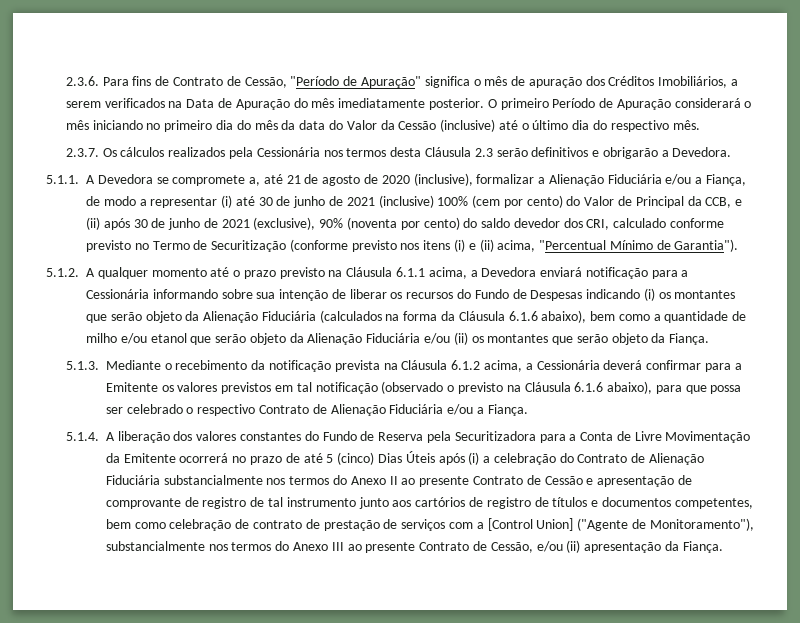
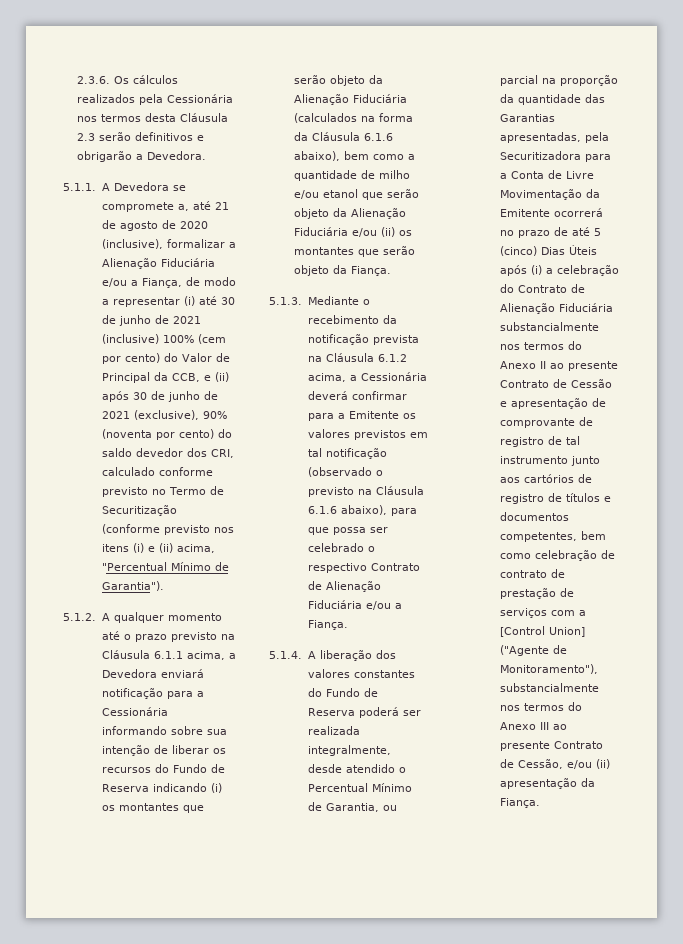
- 2.3.6. Para fins de Contrato de Cessão, "Período de Apuração" significa o mês de apuração dos Créditos Imobiliários, a serem verificados na Data de Apuração do mês imediatamente posterior. O primeiro Período de Apuração considerará o mês iniciando no primeiro dia do mês da data do Valor da Cessão (inclusive) até o último dia do respectivo mês.
- 2.3.7. Os cálculos realizados pela Cessionária nos termos desta Cláusula 2.3 serão definitivos e obrigarão a Devedora.
+ 2.3.6. Os cálculos realizados pela Cessionária nos termos desta Cláusula 2.3 serão definitivos e obrigarão a Devedora.
- 5.1.2. A qualquer momento até o prazo previsto na Cláusula 6.1.1 acima, a Devedora enviará notificação para a Cessionária informando sobre sua intenção de liberar os recursos do Fundo de Despesas indicando (i) os montantes que serão objeto da Alienação Fiduciária (calculados na forma da Cláusula 6.1.6 abaixo), bem como a quantidade de milho e/ou etanol que serão objeto da Alienação Fiduciária e/ou (ii) os montantes que serão objeto da Fiança.
+ 5.1.2. A qualquer momento até o prazo previsto na Cláusula 6.1.1 acima, a Devedora enviará notificação para a Cessionária informando sobre sua intenção de liberar os recursos do Fundo de Reserva indicando (i) os montantes que serão objeto da Alienação Fiduciária (calculados na forma da Cláusula 6.1.6 abaixo), bem como a quantidade de milho e/ou etanol que serão objeto da Alienação Fiduciária e/ou (ii) os montantes que serão objeto da Fiança.
- 5.1.4. A liberação dos valores constantes do Fundo de Reserva pela Securitizadora para a Conta de Livre Movimentação da Emitente ocorrerá no prazo de até 5 (cinco) Dias Úteis após (i) a celebração do Contrato de Alienação Fiduciária substancialmente nos termos do Anexo II ao presente Contrato de Cessão e apresentação de comprovante de registro de tal instrumento junto aos cartórios de registro de títulos e documentos competentes, bem como celebração de contrato de prestação de serviços com a [Control Union] ("Agente de Monitoramento"), substancialmente nos termos do Anexo III ao presente Contrato de Cessão, e/ou (ii) apresentação da Fiança.
+ 5.1.4. A liberação dos valores constantes do Fundo de Reserva poderá ser realizada integralmente, desde atendido o Percentual Mínimo de Garantia, ou parcial na proporção da quantidade das Garantias apresentadas, pela Securitizadora para a Conta de Livre Movimentação da Emitente ocorrerá no prazo de até 5 (cinco) Dias Úteis após (i) a celebração do Contrato de Alienação Fiduciária substancialmente nos termos do Anexo II ao presente Contrato de Cessão e apresentação de comprovante de registro de tal instrumento junto aos cartórios de registro de títulos e documentos competentes, bem como celebração de contrato de prestação de serviços com a [Control Union] ("Agente de Monitoramento"), substancialmente nos termos do Anexo III ao presente Contrato de Cessão, e/ou (ii) apresentação da Fiança.

